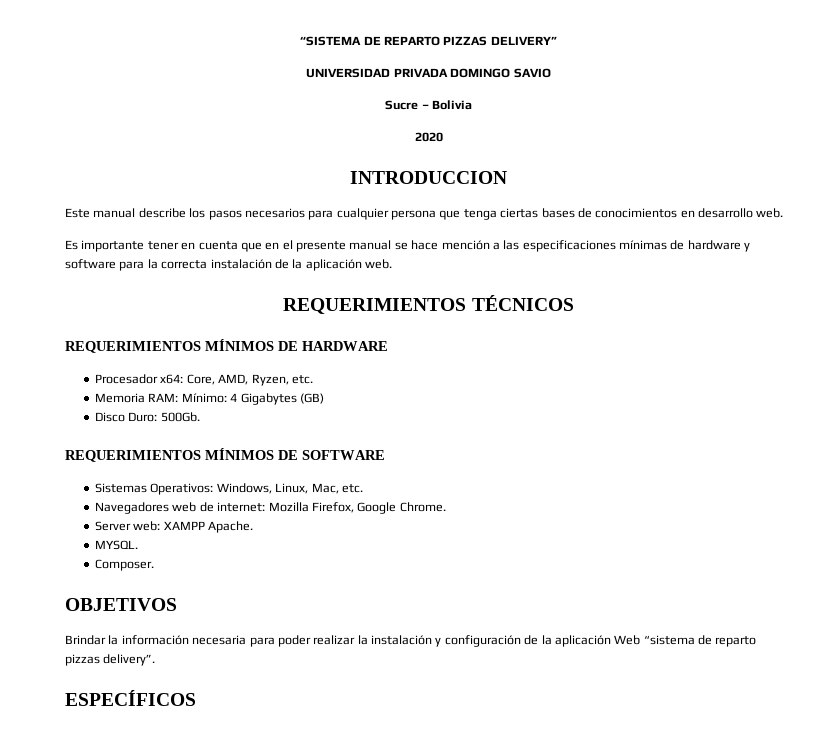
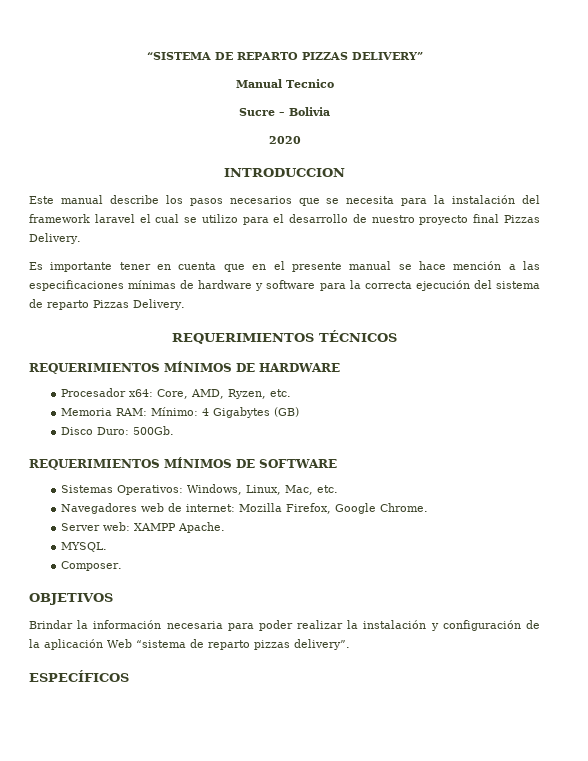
- UNIVERSIDAD PRIVADA DOMINGO SAVIO
+ Manual Tecnico
- Este manual describe los pasos necesarios para cualquier persona que tenga ciertas bases de conocimientos en desarrollo web.
+ Este manual describe los pasos necesarios que se necesita para la instalación del framework laravel el cual se utilizo para el desarrollo de nuestro proyecto final Pizzas Delivery.
- Es importante tener en cuenta que en el presente manual se hace mención a las especificaciones mínimas de hardware y software para la correcta instalación de la aplicación web.
+ Es importante tener en cuenta que en el presente manual se hace mención a las especificaciones mínimas de hardware y software para la correcta ejecución del sistema de reparto Pizzas Delivery.

